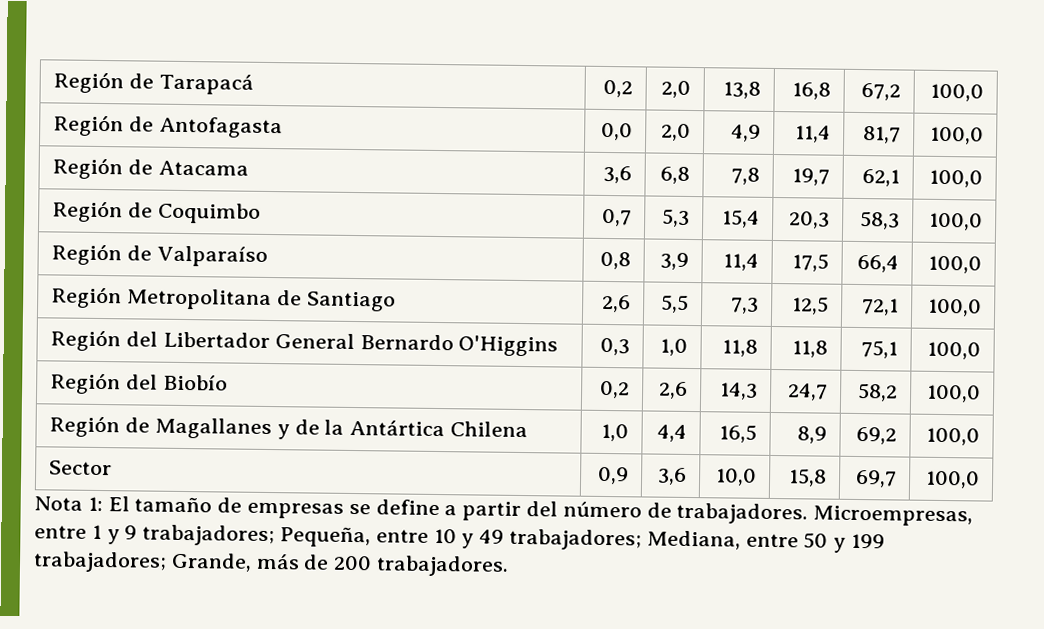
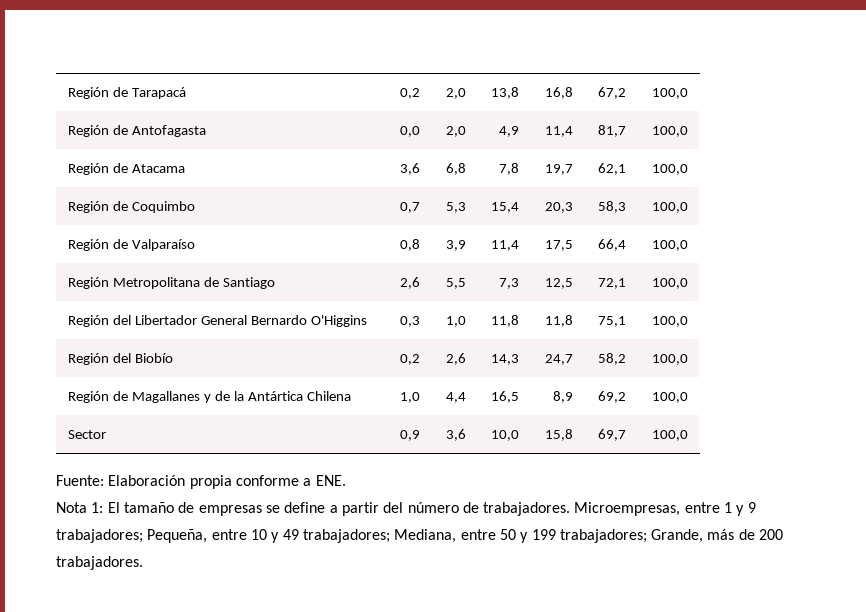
+ Fuente: Elaboración propia conforme a ENE.

